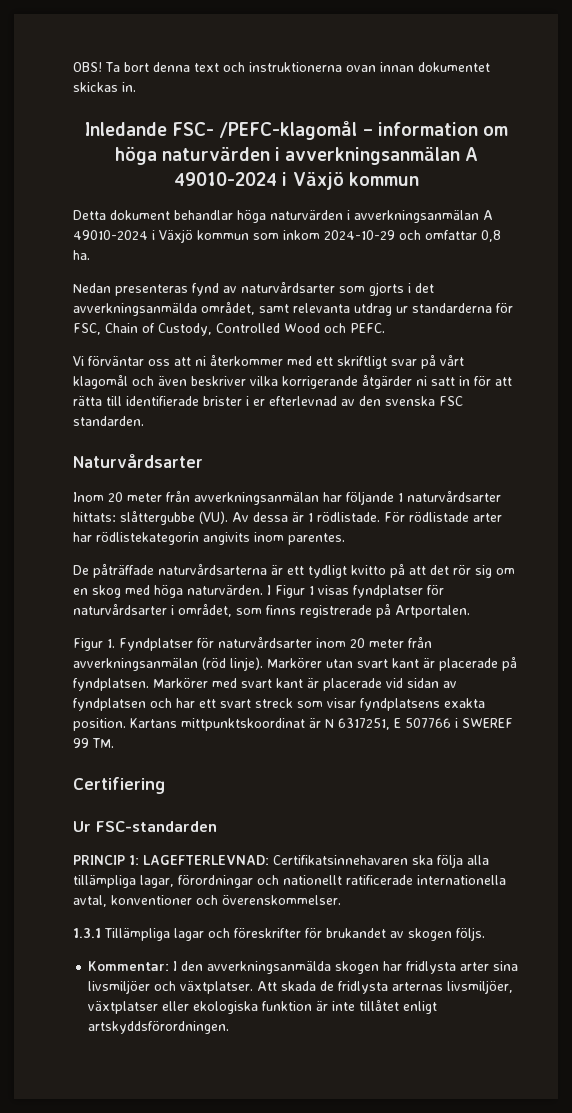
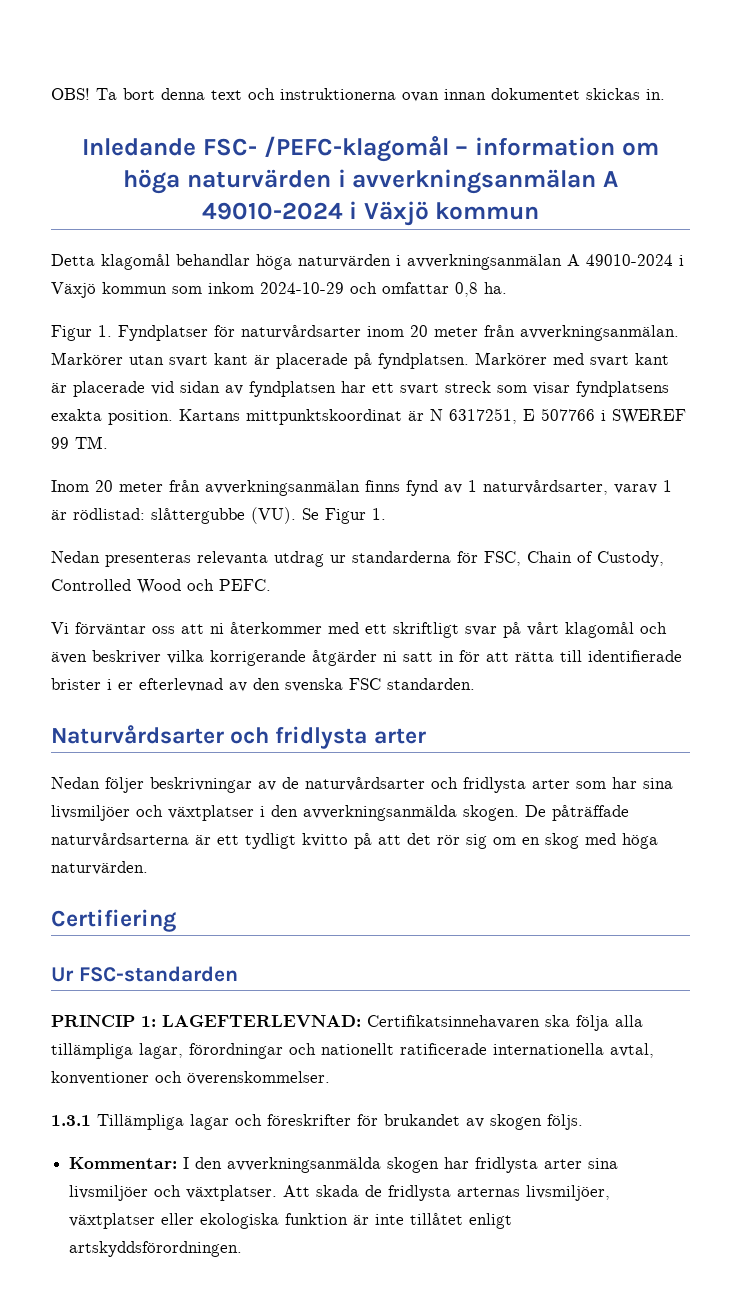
- Detta dokument behandlar höga naturvärden i avverkningsanmälan A 49010-2024 i Växjö kommun som inkom 2024-10-29 och omfattar 0,8 ha.
+ Detta klagomål behandlar höga naturvärden i avverkningsanmälan A 49010-2024 i Växjö kommun som inkom 2024-10-29 och omfattar 0,8 ha.
- Nedan presenteras fynd av naturvårdsarter som gjorts i det avverkningsanmälda området, samt relevanta utdrag ur standarderna för FSC, Chain of Custody, Controlled Wood och PEFC.
+ Figur 1. Fyndplatser för naturvårdsarter inom 20 meter från avverkningsanmälan. Markörer utan svart kant är placerade på fyndplatsen. Markörer med svart kant är placerade vid sidan av fyndplatsen har ett svart streck som visar fyndplatsens exakta position. Kartans mittpunktskoordinat är N 6317251, E 507766 i SWEREF 99 TM.
+ Inom 20 meter från avverkningsanmälan finns fynd av 1 naturvårdsarter, varav 1 är rödlistad: slåttergubbe (VU). Se Figur 1.
+ Nedan presenteras relevanta utdrag ur standarderna för FSC, Chain of Custody, Controlled Wood och PEFC.
- Naturvårdsarter
- Inom 20 meter från avverkningsanmälan har följande 1 naturvårdsarter hittats: slåttergubbe (VU). Av dessa är 1 rödlistade. För rödlistade arter har rödlistekategorin angivits inom parentes.
- De påträffade naturvårdsarterna är ett tydligt kvitto på att det rör sig om en skog med höga naturvärden. I Figur 1 visas fyndplatser för naturvårdsarter i området, som finns registrerade på Artportalen.
- Figur 1. Fyndplatser för naturvårdsarter inom 20 meter från avverkningsanmälan (röd linje). Markörer utan svart kant är placerade på fyndplatsen. Markörer med svart kant är placerade vid sidan av fyndplatsen och har ett svart streck som visar fyndplatsens exakta position. Kartans mittpunktskoordinat är N 6317251, E 507766 i SWEREF 99 TM.
+ Naturvårdsarter och fridlysta arter
+ Nedan följer beskrivningar av de naturvårdsarter och fridlysta arter som har sina livsmiljöer och växtplatser i den avverkningsanmälda skogen. De påträffade naturvårdsarterna är ett tydligt kvitto på att det rör sig om en skog med höga naturvärden.

